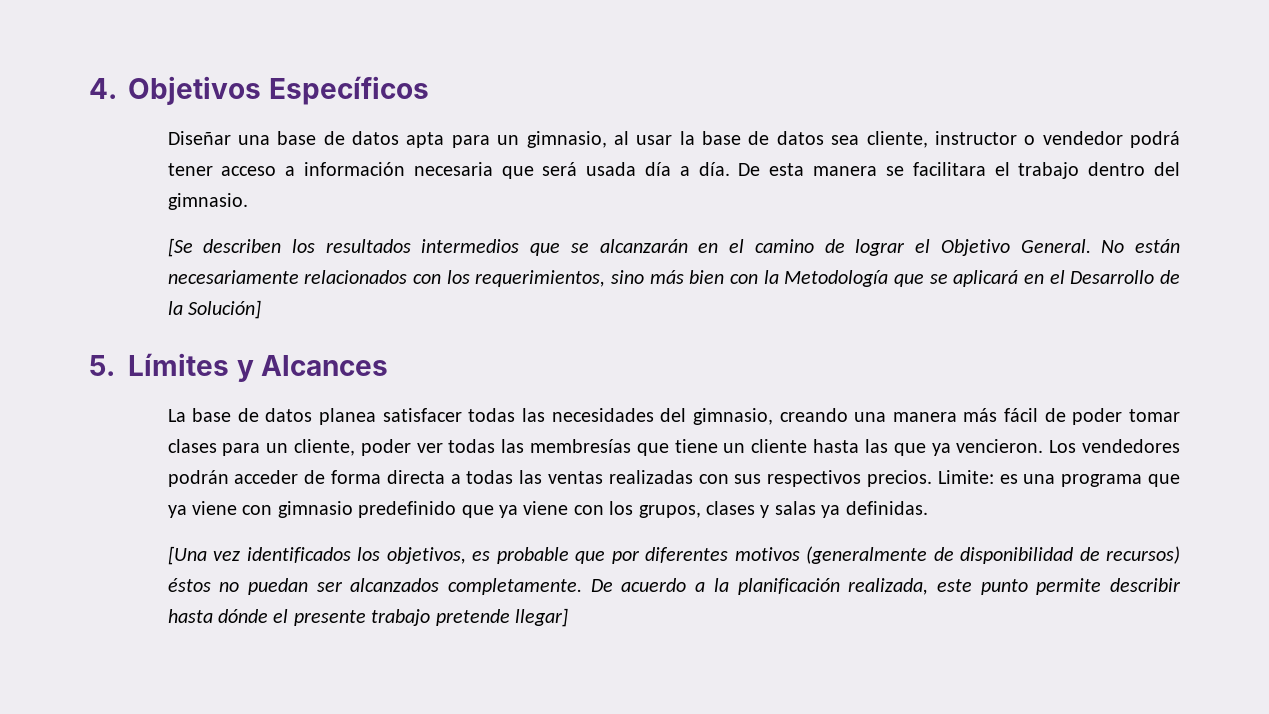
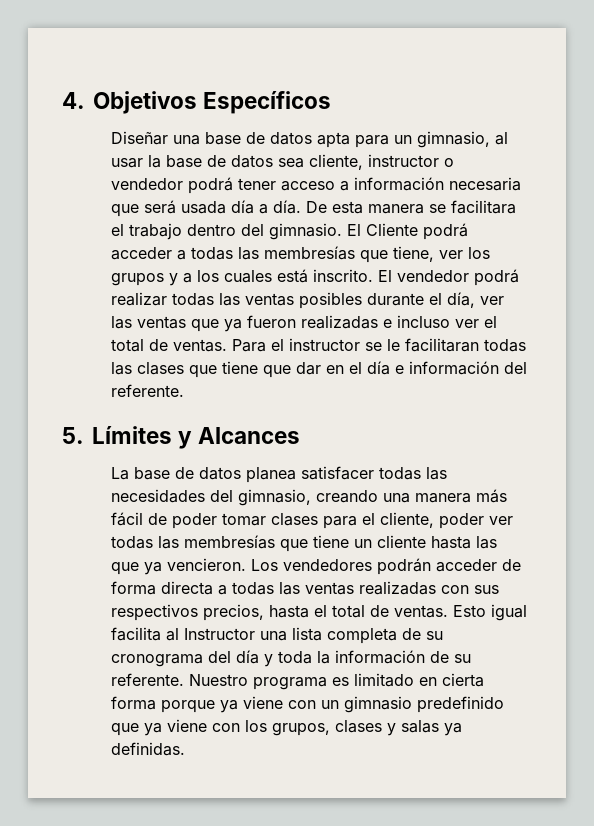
- De esta manera se facilitara el trabajo dentro del gimnasio.
- [Se describen los resultados intermedios que se alcanzarán en el camino de lograr el Objetivo General. No están necesariamente relacionados con los requerimientos, sino más bien con la Metodología que se aplicará en el Desarrollo de la Solución]
+ De esta manera se facilitara el trabajo dentro del gimnasio. El Cliente podrá acceder a todas las membresías que tiene, ver los grupos y a los cuales está inscrito. El vendedor podrá realizar todas las ventas posibles durante el día, ver las ventas que ya fueron realizadas e incluso ver el total de ventas. Para el instructor se le facilitaran todas las clases que tiene que dar en el día e información del referente.
- La base de datos planea satisfacer todas las necesidades del gimnasio, creando una manera más fácil de poder tomar clases para un cliente, poder ver todas las membresías que tiene un cliente hasta las que ya vencieron.
+ La base de datos planea satisfacer todas las necesidades del gimnasio, creando una manera más fácil de poder tomar clases para el cliente, poder ver todas las membresías que tiene un cliente hasta las que ya vencieron.
- Los vendedores podrán acceder de forma directa a todas las ventas realizadas con sus respectivos precios. Limite: es una programa que ya viene con gimnasio predefinido que ya viene con los grupos, clases y salas ya definidas.
+ Los vendedores podrán acceder de forma directa a todas las ventas realizadas con sus respectivos precios, hasta el total de ventas. Esto igual facilita al Instructor una lista completa de su cronograma del día y toda la información de su referente. Nuestro programa es limitado en cierta forma porque ya viene con un gimnasio predefinido que ya viene con los grupos, clases y salas ya definidas.
- [Una vez identificados los objetivos, es probable que por diferentes motivos (generalmente de disponibilidad de recursos) éstos no puedan ser alcanzados completamente. De acuerdo a la planificación realizada, este punto permite describir hasta dónde el presente trabajo pretende llegar]

